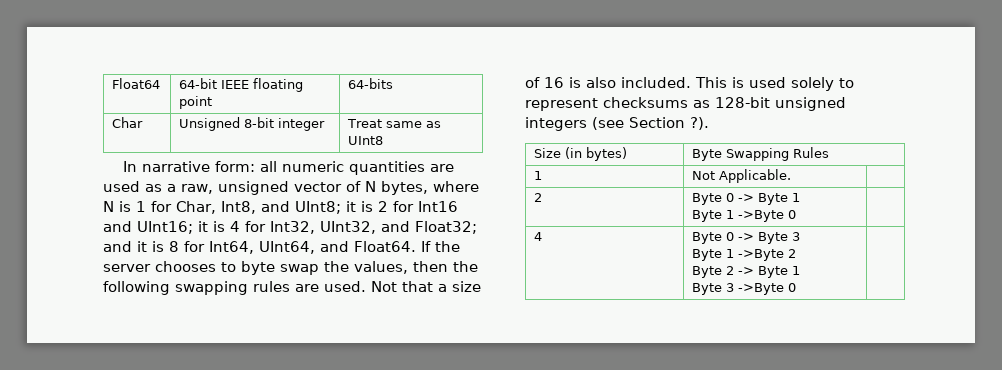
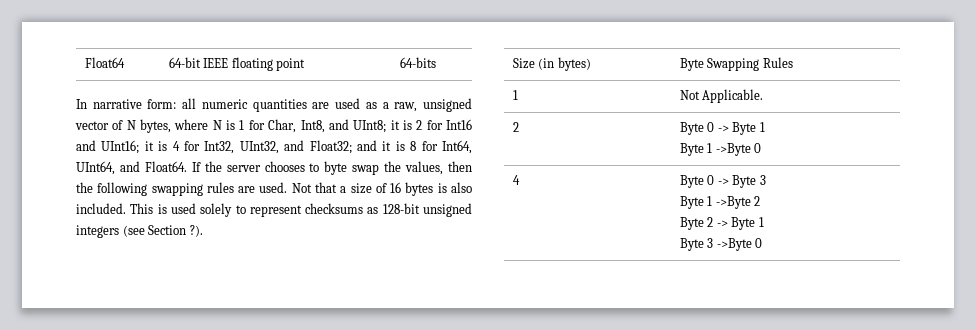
- Char | Unsigned 8-bit integer | Treat same as UInt8
- Not that a size of 16 is also included.
+ Not that a size of 16 bytes is also included.

